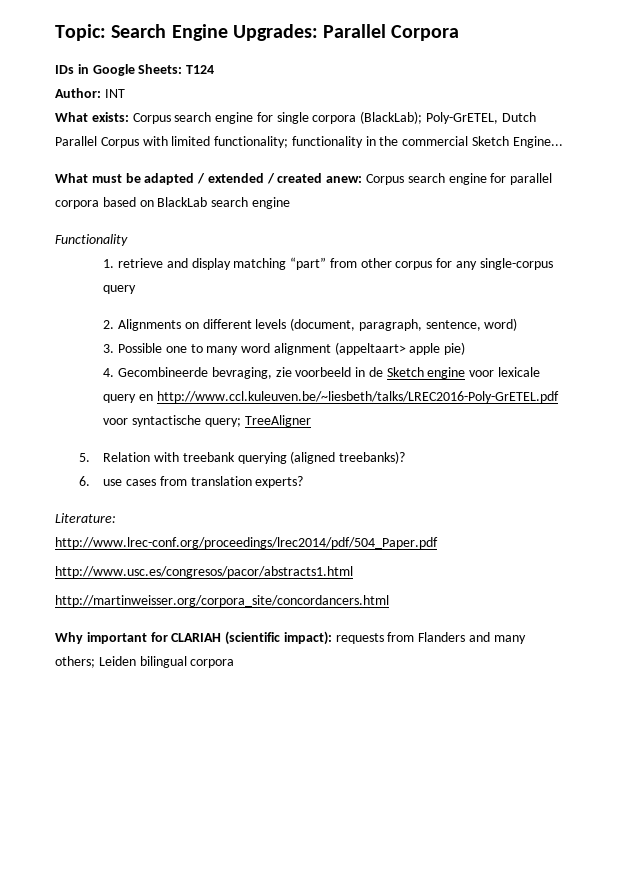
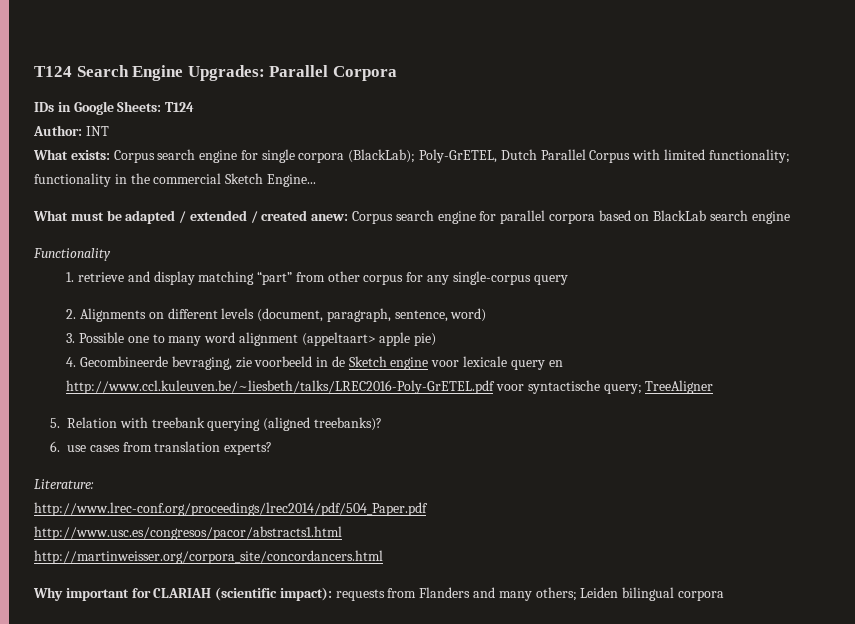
- Topic: Search Engine Upgrades: Parallel Corpora
+ T124 Search Engine Upgrades: Parallel Corpora

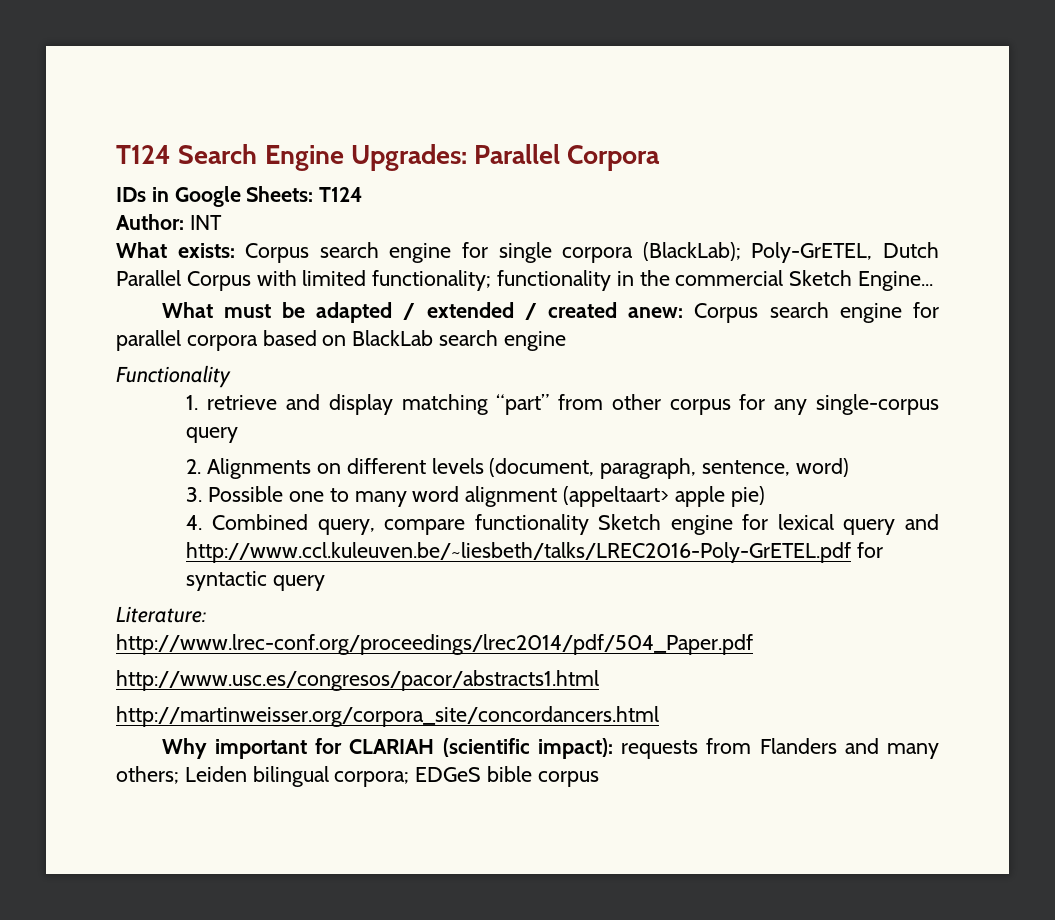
- 4. Gecombineerde bevraging, zie voorbeeld in de Sketch engine voor lexicale query en http://www.ccl.kuleuven.be/~liesbeth/talks/LREC2016-Poly-GrETEL.pdf voor syntactische query; TreeAligner
- 5. Relation with treebank querying (aligned treebanks)?
- 6. use cases from translation experts?
+ 4. Combined query, compare functionality Sketch engine for lexical query and http://www.ccl.kuleuven.be/~liesbeth/talks/LREC2016-Poly-GrETEL.pdf for syntactic query
- Why important for CLARIAH (scientific impact): requests from Flanders and many others; Leiden bilingual corpora
+ Why important for CLARIAH (scientific impact): requests from Flanders and many others; Leiden bilingual corpora; EDGeS bible corpus

